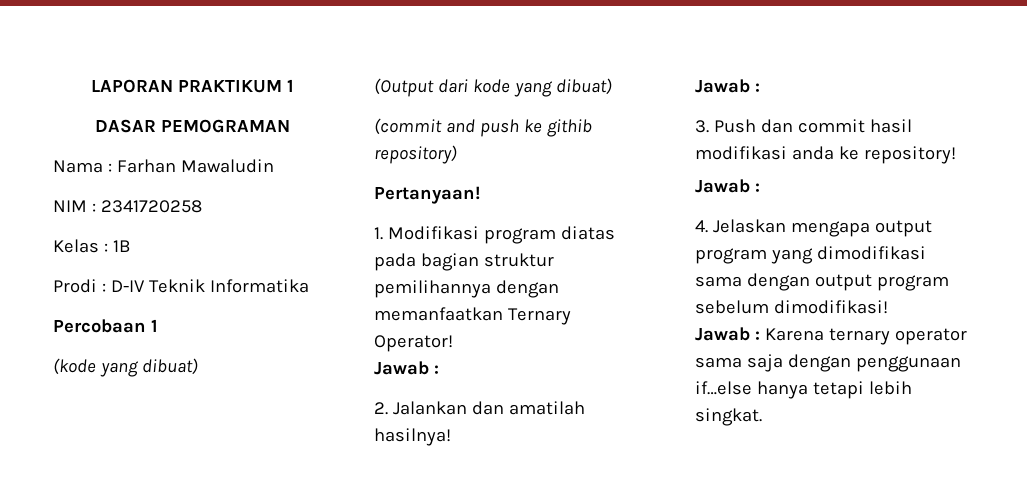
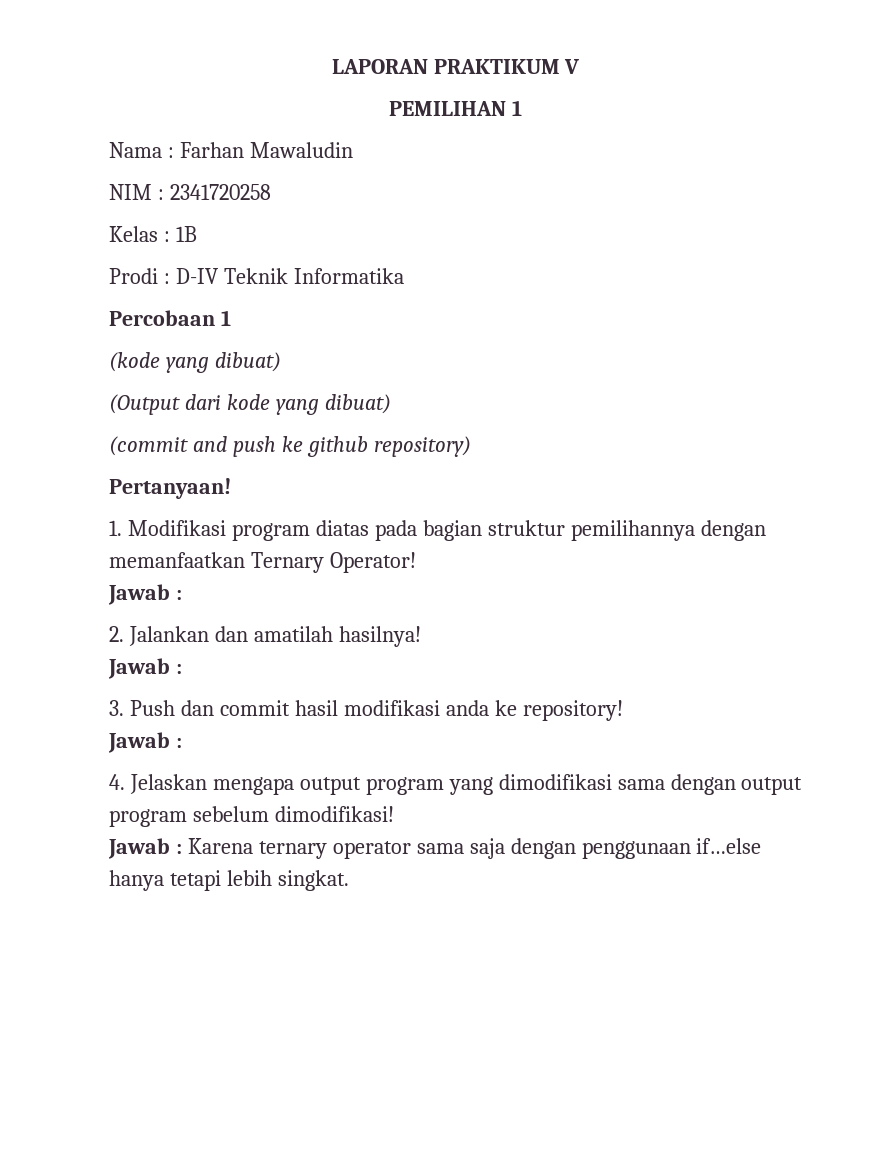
- LAPORAN PRAKTIKUM 1
- DASAR PEMOGRAMAN
+ LAPORAN PRAKTIKUM V
+ PEMILIHAN 1
- (commit and push ke githib repository)
+ (commit and push ke github repository)

